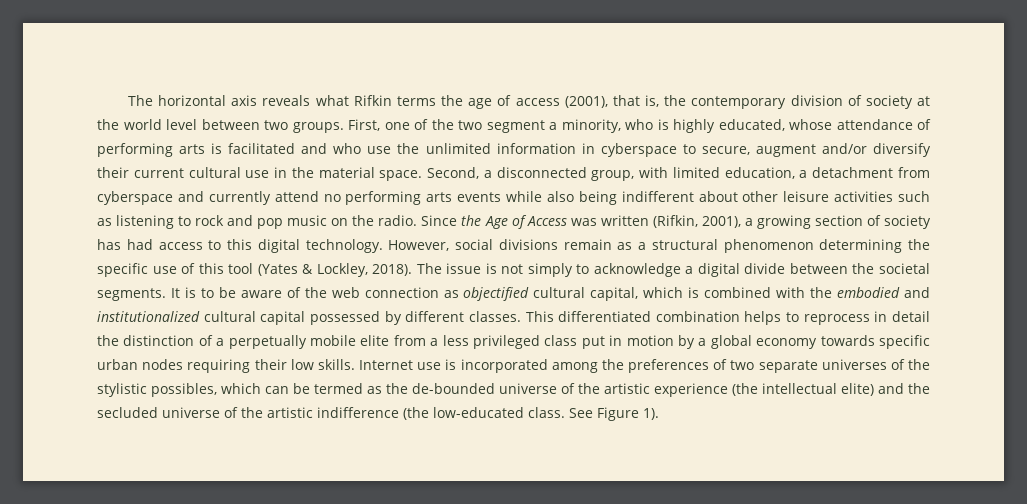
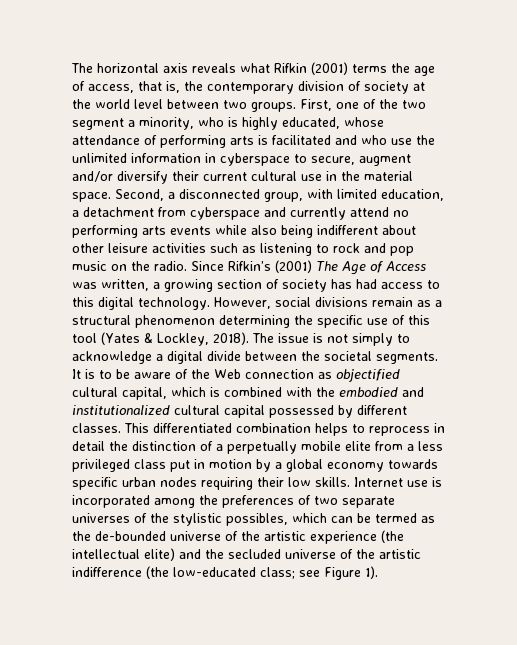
- The horizontal axis reveals what Rifkin terms the age of access (2001), that is, the contemporary division of society at the world level between two groups.
+ The horizontal axis reveals what Rifkin (2001) terms the age of access, that is, the contemporary division of society at the world level between two groups.
- Since the Age of Access was written (Rifkin, 2001), a growing section of society has had access to this digital technology.
+ Since Rifkin’s (2001) The Age of Access was written, a growing section of society has had access to this digital technology.
- It is to be aware of the web connection as objectified cultural capital, which is combined with the embodied and institutionalized cultural capital possessed by different classes.
+ It is to be aware of the Web connection as objectified cultural capital, which is combined with the embodied and institutionalized cultural capital possessed by different classes.
- Internet use is incorporated among the preferences of two separate universes of the stylistic possibles, which can be termed as the de-bounded universe of the artistic experience (the intellectual elite) and the secluded universe of the artistic indifference (the low-educated class. See Figure 1).
+ Internet use is incorporated among the preferences of two separate universes of the stylistic possibles, which can be termed as the de-bounded universe of the artistic experience (the intellectual elite) and the secluded universe of the artistic indifference (the low-educated class; see Figure 1).

